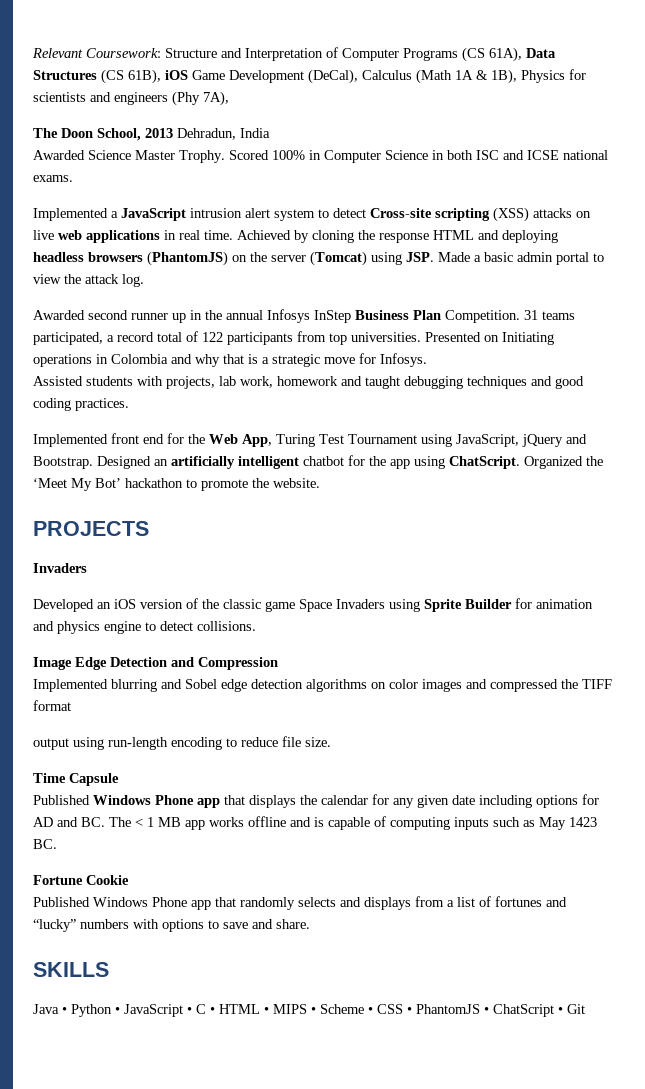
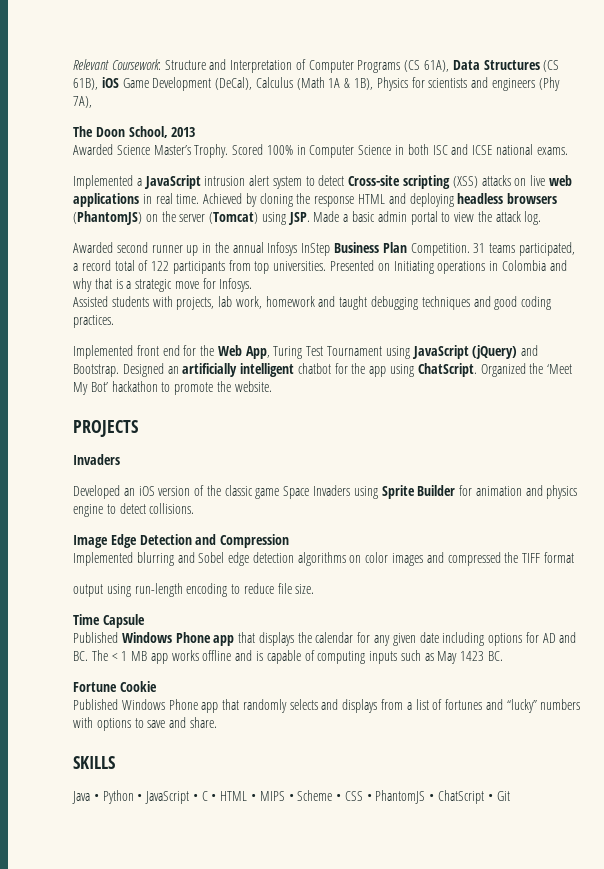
- The Doon School, 2013 Dehradun, India
+ The Doon School, 2013
- Awarded Science Master Trophy.
+ Awarded Science Master’s Trophy.
- Implemented front end for the Web App, Turing Test Tournament using JavaScript, jQuery and Bootstrap.
+ Implemented front end for the Web App, Turing Test Tournament using JavaScript (jQuery) and Bootstrap.

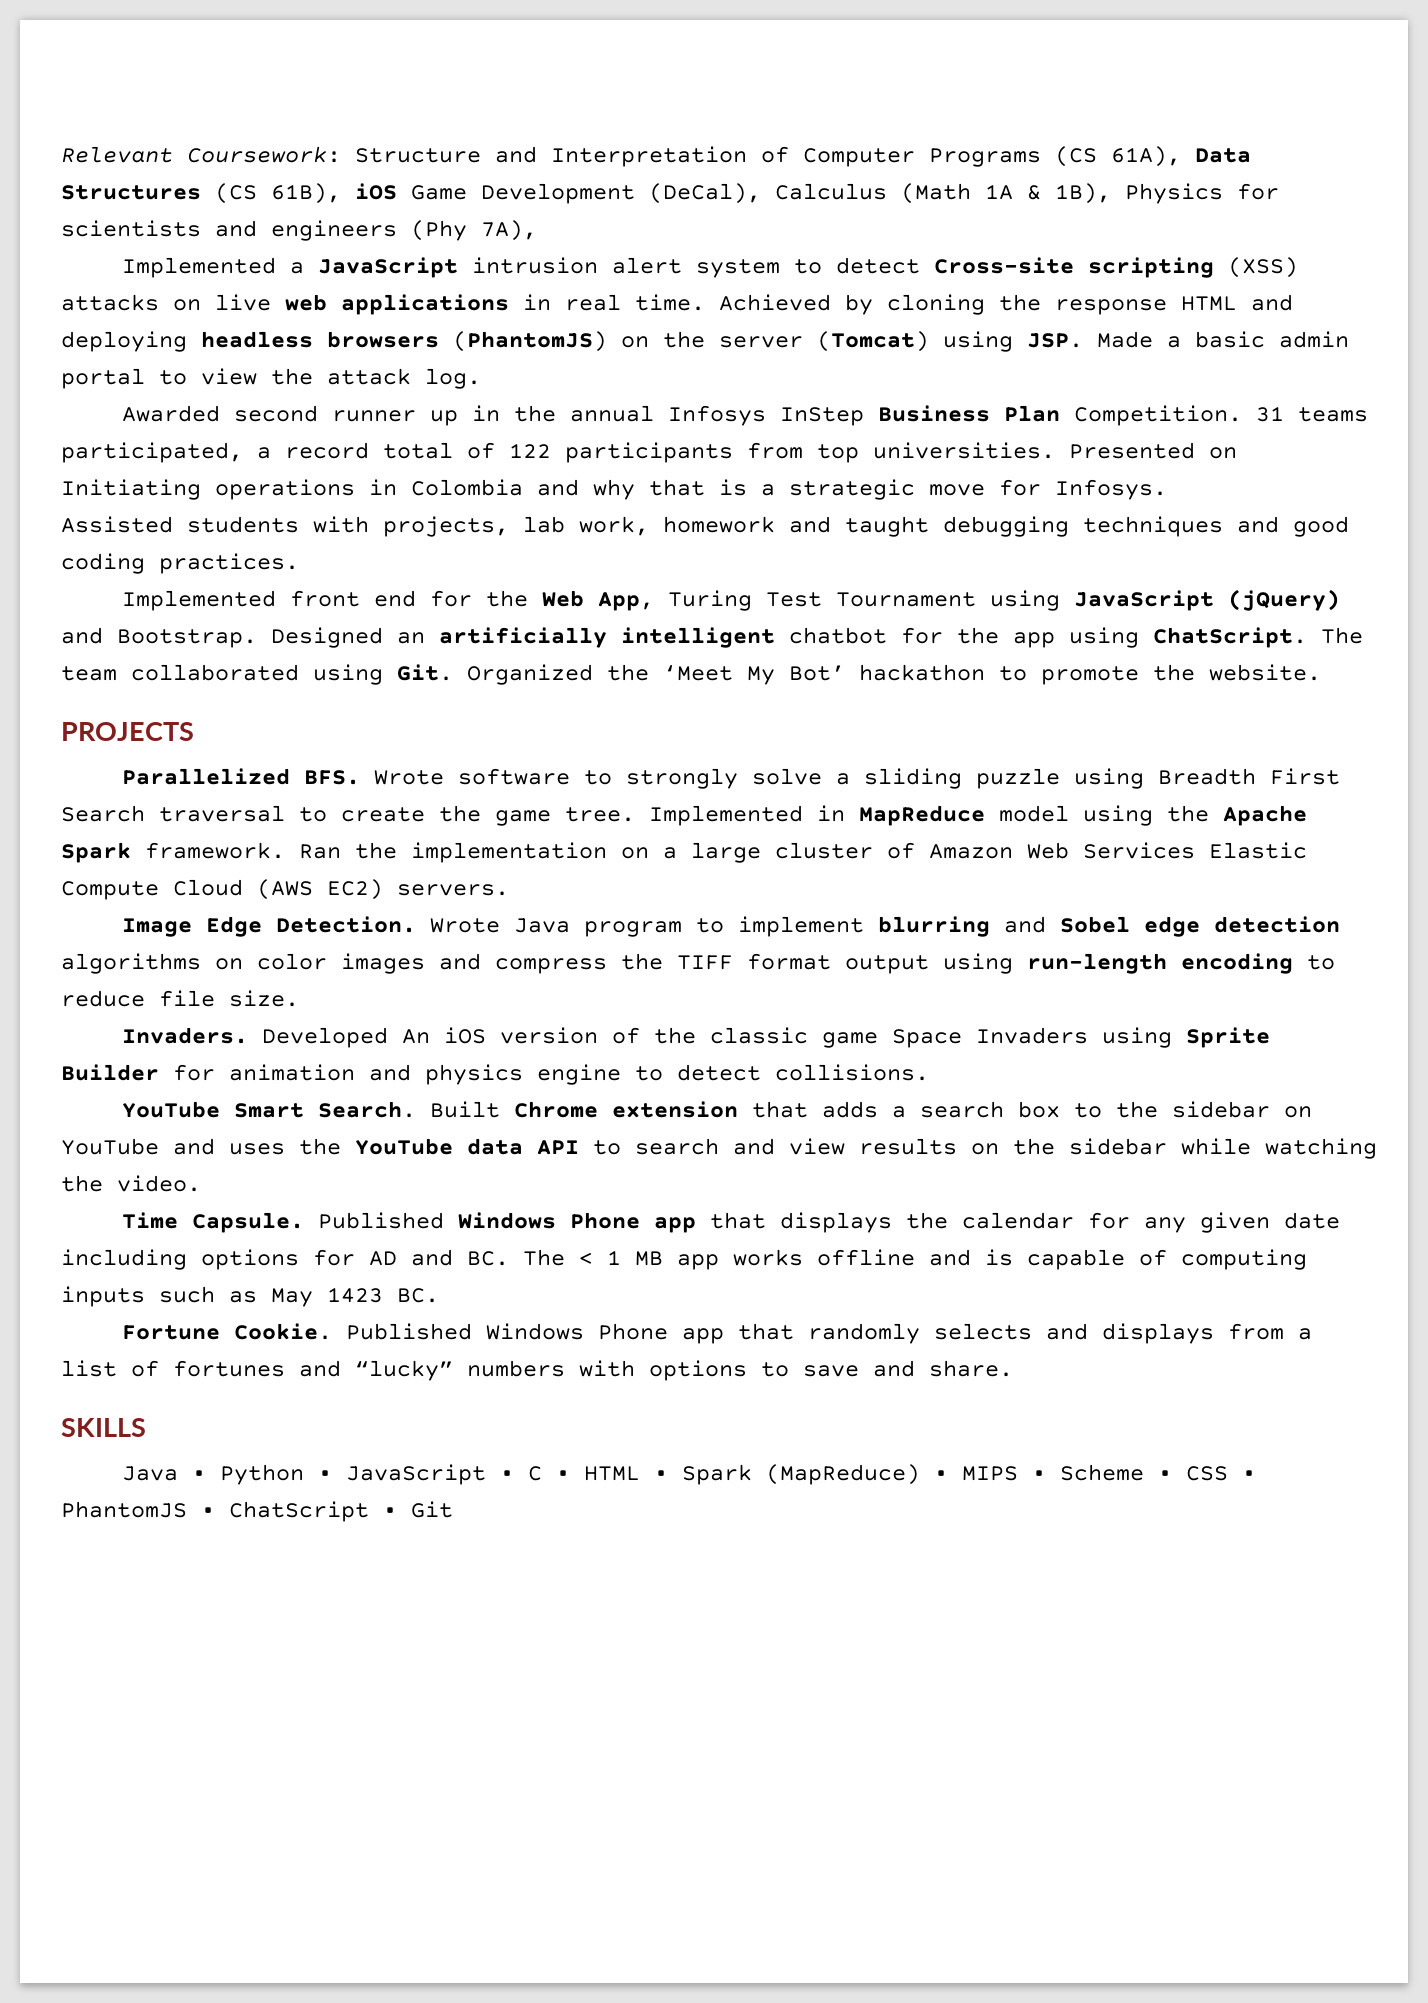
- The Doon School, 2013
- Awarded Science Master’s Trophy. Scored 100% in Computer Science in both ISC and ICSE national exams.
- Organized the ‘Meet My Bot’ hackathon to promote the website.
+ The team collaborated using Git. Organized the ‘Meet My Bot’ hackathon to promote the website.
  PROJECTS
- Invaders
- Developed an iOS version of the classic game Space Invaders using Sprite Builder for animation and physics engine to detect collisions.
+ Parallelized BFS. Wrote software to strongly solve a sliding puzzle using Breadth First Search traversal to create the game tree. Implemented in MapReduce model using the Apache Spark framework. Ran the implementation on a large cluster of Amazon Web Services Elastic Compute Cloud (AWS EC2) servers.
+ Image Edge Detection. Wrote Java program to implement blurring and Sobel edge detection algorithms on color images and compress the TIFF format output using run-length encoding to reduce file size.
+ Invaders. Developed An iOS version of the classic game Space Invaders using Sprite Builder for animation and physics engine to detect collisions.
- Image Edge Detection and Compression
- Implemented blurring and Sobel edge detection algorithms on color images and compressed the TIFF format
- output using run-length encoding to reduce file size.
+ YouTube Smart Search. Built Chrome extension that adds a search box to the sidebar on YouTube and uses the YouTube data API to search and view results on the sidebar while watching the video.
- Time Capsule
- Published Windows Phone app that displays the calendar for any given date including options for AD and BC. The < 1 MB app works offline and is capable of computing inputs such as May 1423 BC.
+ Time Capsule. Published Windows Phone app that displays the calendar for any given date including options for AD and BC. The < 1 MB app works offline and is capable of computing inputs such as May 1423 BC.
- Fortune Cookie
- Published Windows Phone app that randomly selects and displays from a list of fortunes and “lucky” numbers with options to save and share.
+ Fortune Cookie. Published Windows Phone app that randomly selects and displays from a list of fortunes and “lucky” numbers with options to save and share.
- Java • Python • JavaScript • C • HTML • MIPS • Scheme • CSS • PhantomJS • ChatScript • Git
+ Java • Python • JavaScript • C • HTML • Spark (MapReduce) • MIPS • Scheme • CSS • PhantomJS • ChatScript • Git

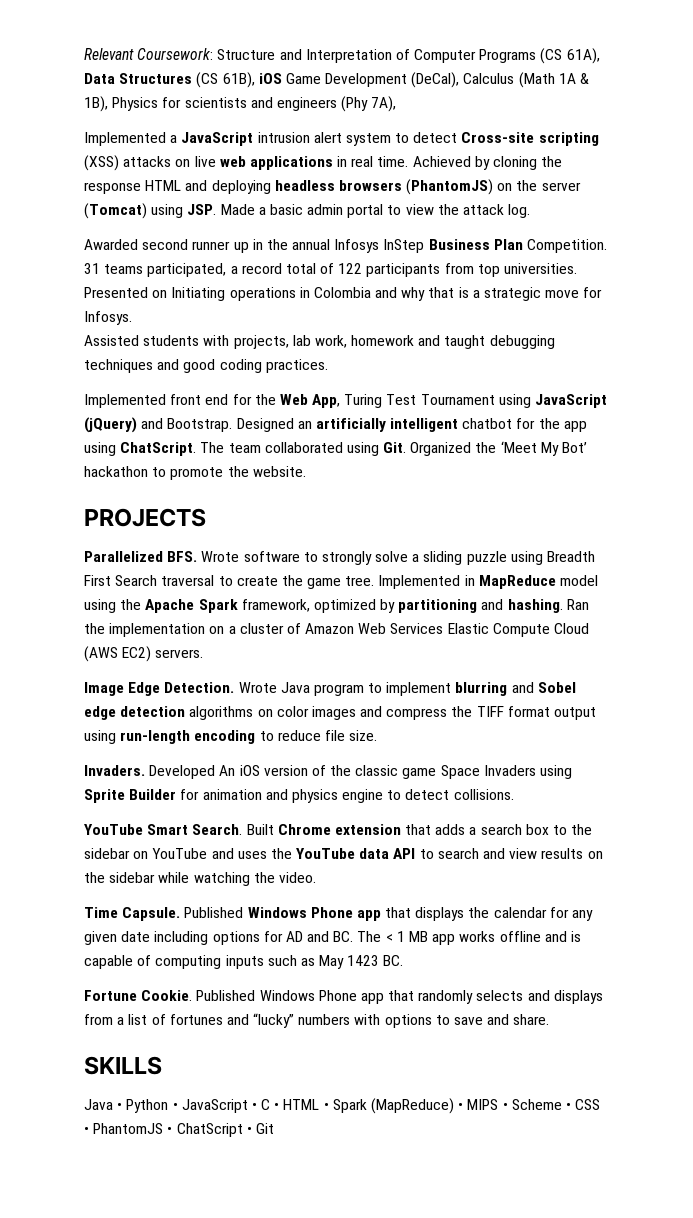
- Implemented in MapReduce model using the Apache Spark framework.
+ Implemented in MapReduce model using the Apache Spark framework, optimized by partitioning and hashing.
- Ran the implementation on a large cluster of Amazon Web Services Elastic Compute Cloud (AWS EC2) servers.
+ Ran the implementation on a cluster of Amazon Web Services Elastic Compute Cloud (AWS EC2) servers.

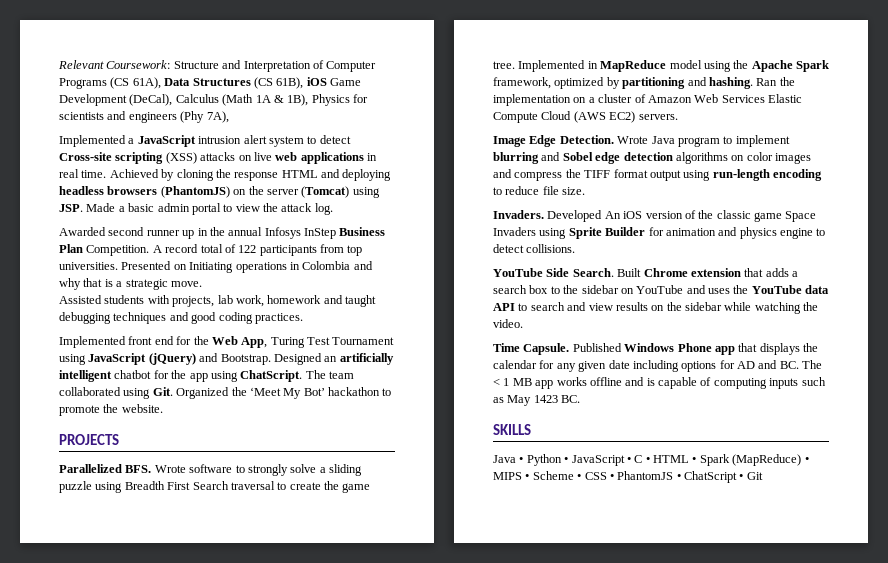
- 31 teams participated, a record total of 122 participants from top universities.
+ A record total of 122 participants from top universities.
- Presented on Initiating operations in Colombia and why that is a strategic move for Infosys.
+ Presented on Initiating operations in Colombia and why that is a strategic move.
- YouTube Smart Search.
+ YouTube Side Search.
- Fortune Cookie. Published Windows Phone app that randomly selects and displays from a list of fortunes and “lucky” numbers with options to save and share.

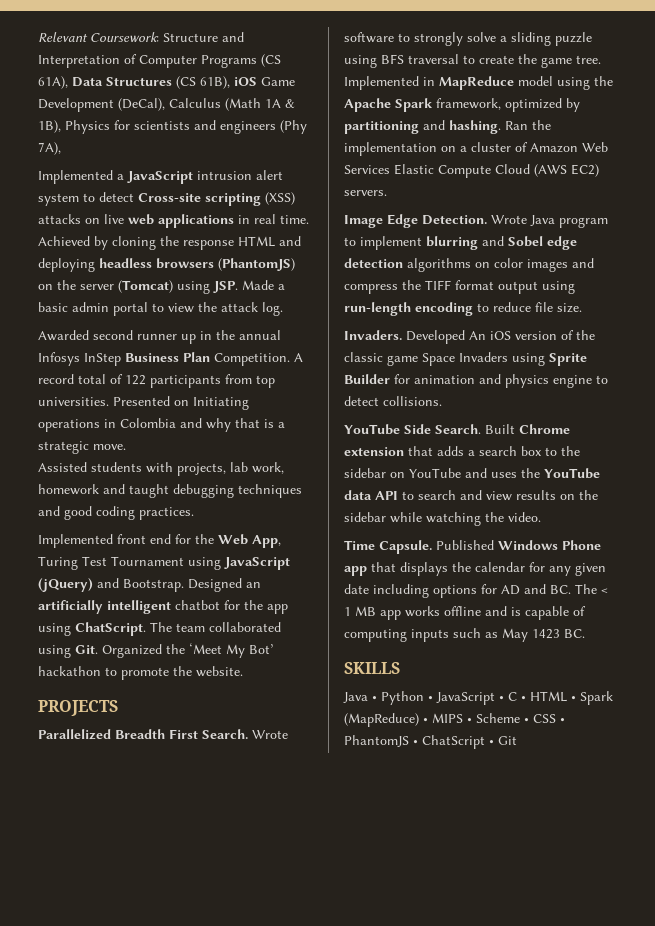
- Parallelized BFS. Wrote software to strongly solve a sliding puzzle using Breadth First Search traversal to create the game tree.
+ Parallelized Breadth First Search. Wrote software to strongly solve a sliding puzzle using BFS traversal to create the game tree.

